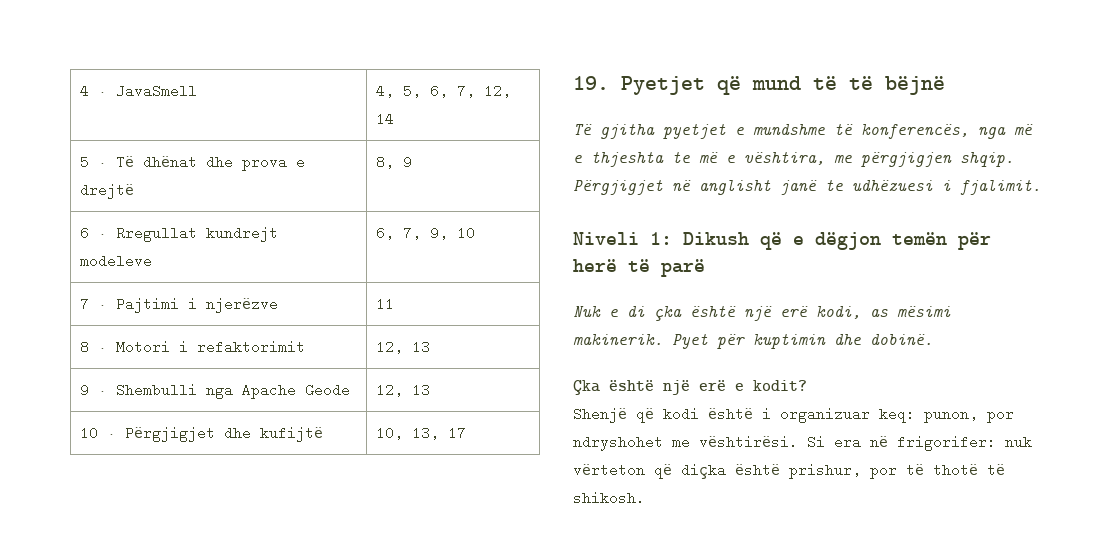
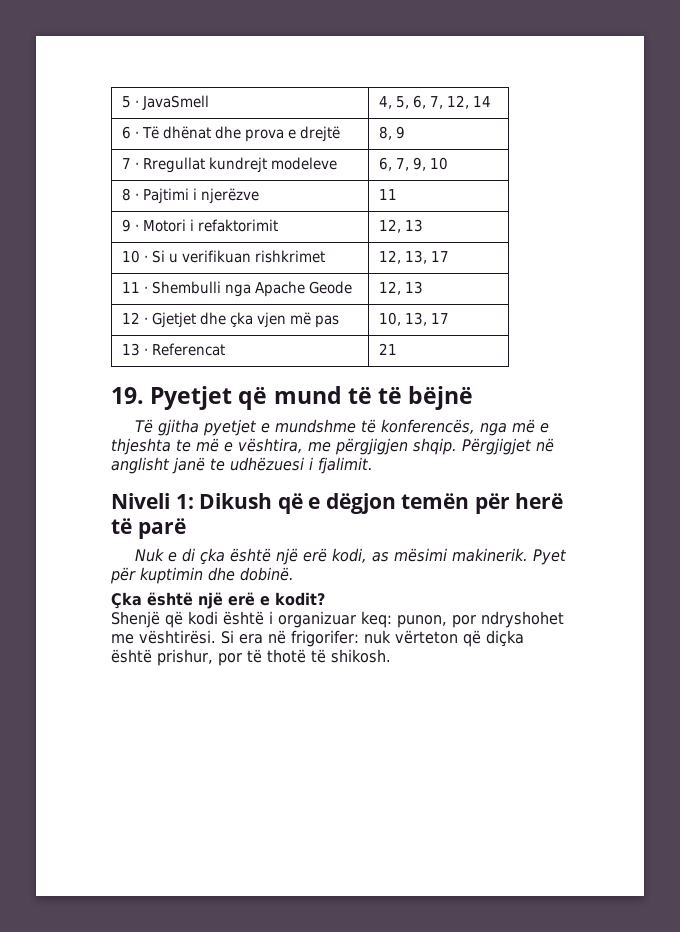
- 4 · JavaSmell | 4, 5, 6, 7, 12, 14
+ 5 · JavaSmell | 4, 5, 6, 7, 12, 14
- 5 · Të dhënat dhe prova e drejtë | 8, 9
+ 6 · Të dhënat dhe prova e drejtë | 8, 9
- 6 · Rregullat kundrejt modeleve | 6, 7, 9, 10
+ 7 · Rregullat kundrejt modeleve | 6, 7, 9, 10
- 7 · Pajtimi i njerëzve | 11
+ 8 · Pajtimi i njerëzve | 11
- 8 · Motori i refaktorimit | 12, 13
+ 9 · Motori i refaktorimit | 12, 13
- 9 · Shembulli nga Apache Geode | 12, 13
+ 10 · Si u verifikuan rishkrimet | 12, 13, 17
+ 11 · Shembulli nga Apache Geode | 12, 13
- 10 · Përgjigjet dhe kufijtë | 10, 13, 17
+ 12 · Gjetjet dhe çka vjen më pas | 10, 13, 17
+ 13 · Referencat | 21

